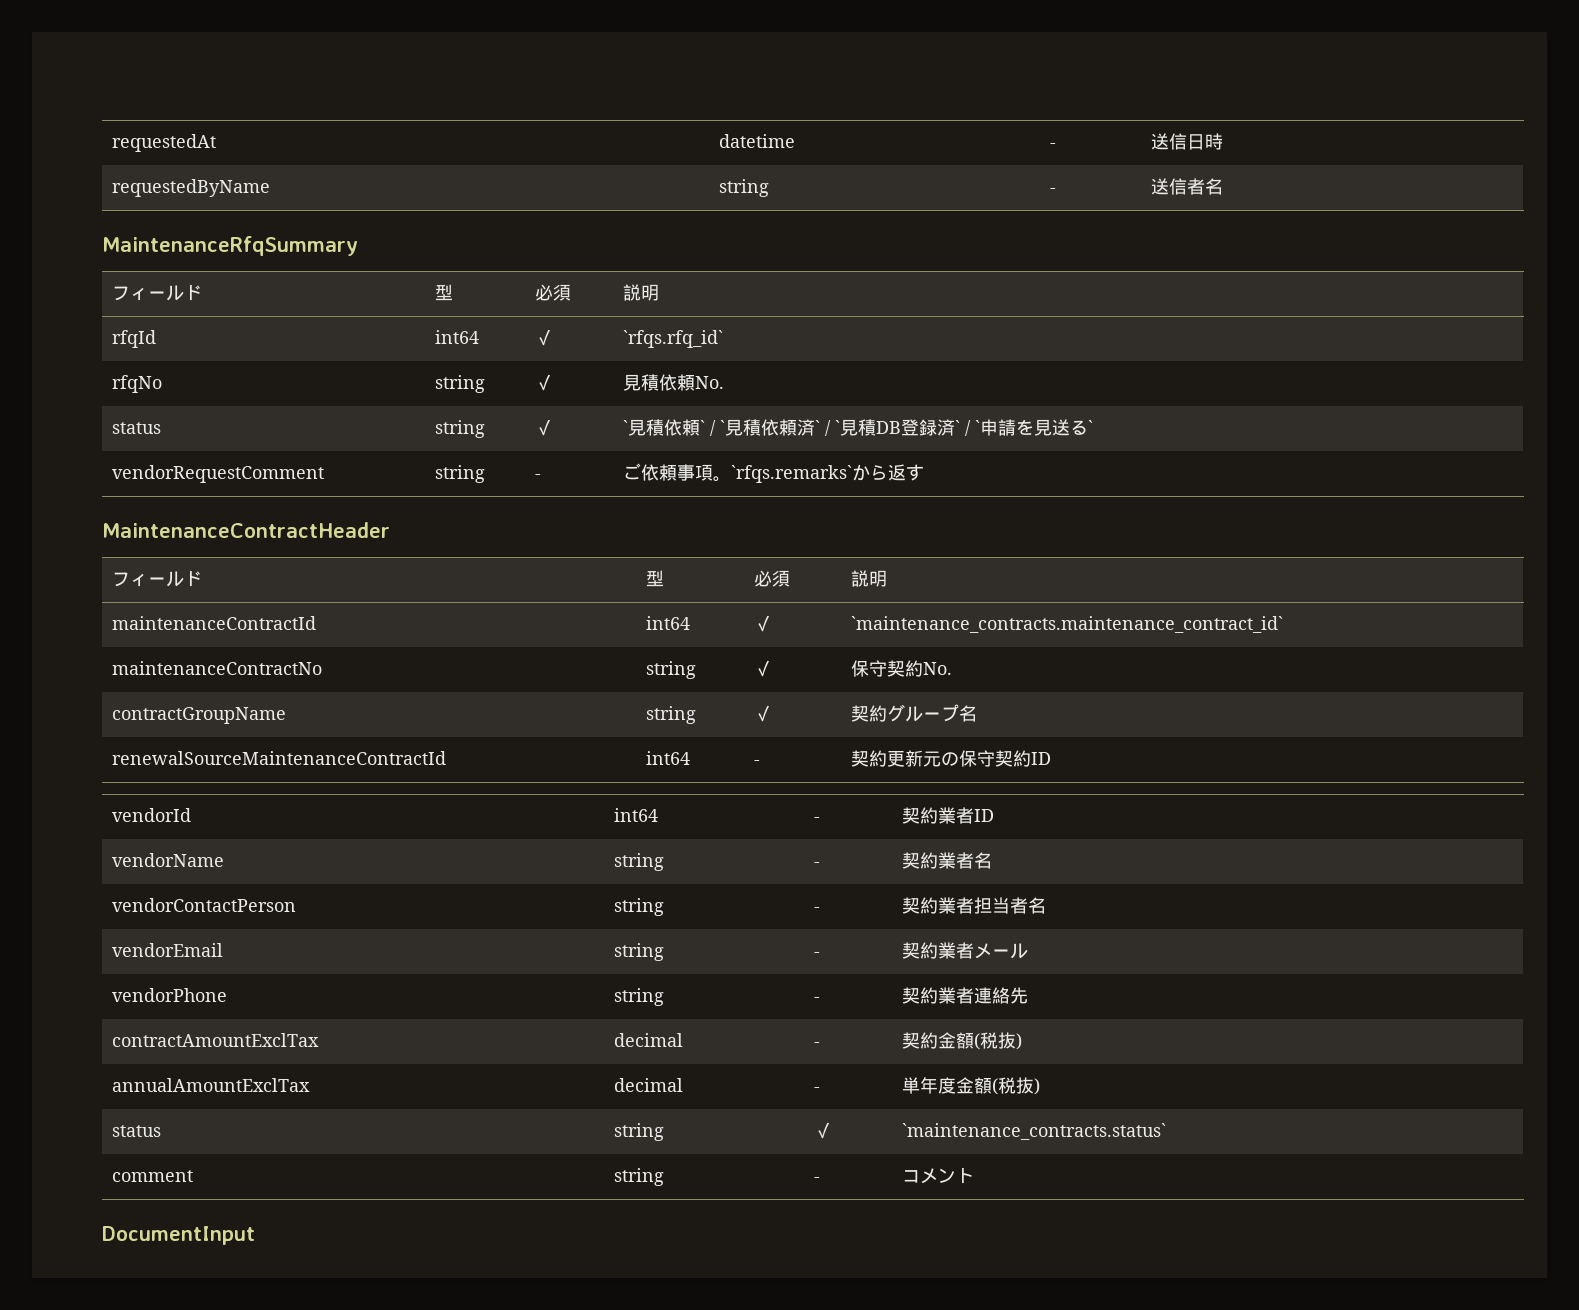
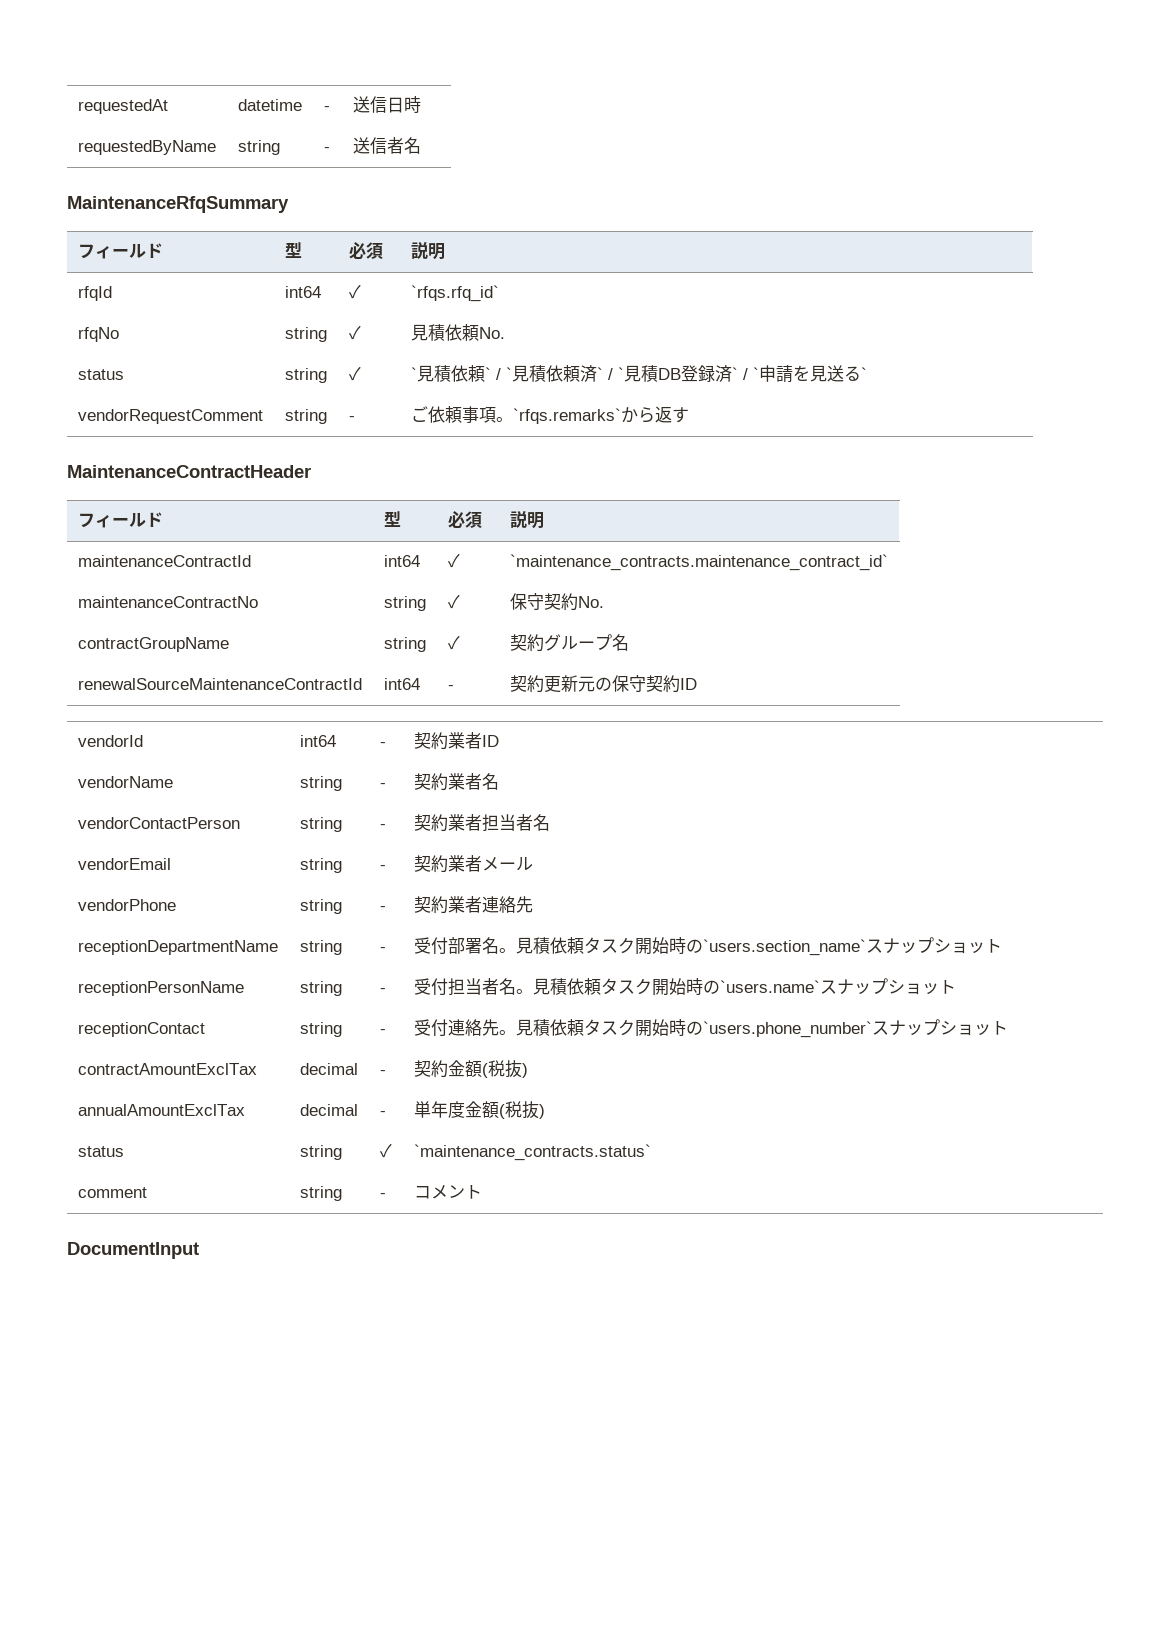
+ receptionDepartmentName | string | - | 受付部署名。見積依頼タスク開始時の`users.section_name`スナップショット
+ receptionPersonName | string | - | 受付担当者名。見積依頼タスク開始時の`users.name`スナップショット
+ receptionContact | string | - | 受付連絡先。見積依頼タスク開始時の`users.phone_number`スナップショット

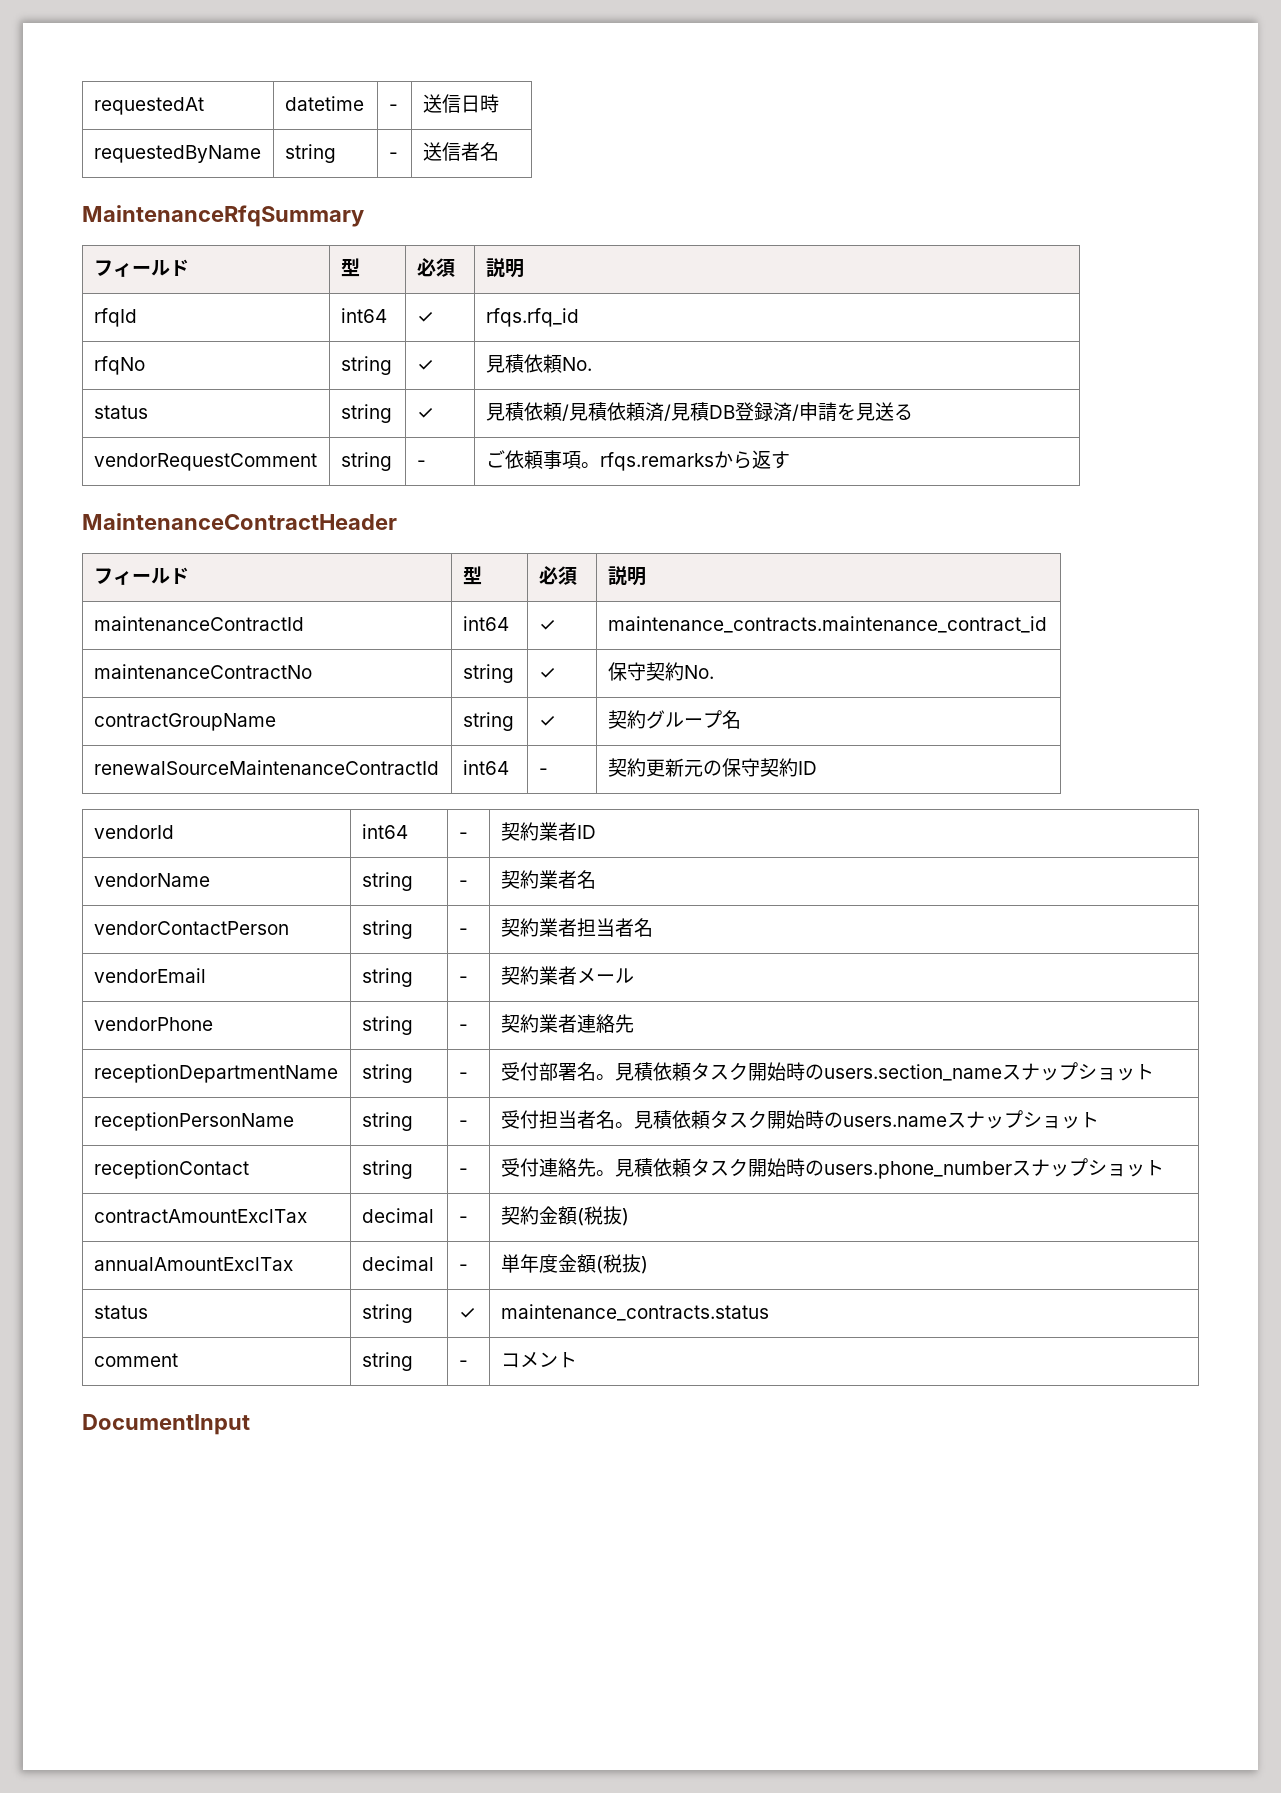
- rfqId | int64 | ✓ | `rfqs.rfq_id`
+ rfqId | int64 | ✓ | rfqs.rfq_id
- status | string | ✓ | `見積依頼` / `見積依頼済` / `見積DB登録済` / `申請を見送る`
+ status | string | ✓ | 見積依頼/見積依頼済/見積DB登録済/申請を見送る
- vendorRequestComment | string | - | ご依頼事項。`rfqs.remarks`から返す
+ vendorRequestComment | string | - | ご依頼事項。rfqs.remarksから返す
- maintenanceContractId | int64 | ✓ | `maintenance_contracts.maintenance_contract_id`
+ maintenanceContractId | int64 | ✓ | maintenance_contracts.maintenance_contract_id
- receptionDepartmentName | string | - | 受付部署名。見積依頼タスク開始時の`users.section_name`スナップショット
+ receptionDepartmentName | string | - | 受付部署名。見積依頼タスク開始時のusers.section_nameスナップショット
- receptionPersonName | string | - | 受付担当者名。見積依頼タスク開始時の`users.name`スナップショット
+ receptionPersonName | string | - | 受付担当者名。見積依頼タスク開始時のusers.nameスナップショット
- receptionContact | string | - | 受付連絡先。見積依頼タスク開始時の`users.phone_number`スナップショット
+ receptionContact | string | - | 受付連絡先。見積依頼タスク開始時のusers.phone_numberスナップショット
- status | string | ✓ | `maintenance_contracts.status`
+ status | string | ✓ | maintenance_contracts.status

